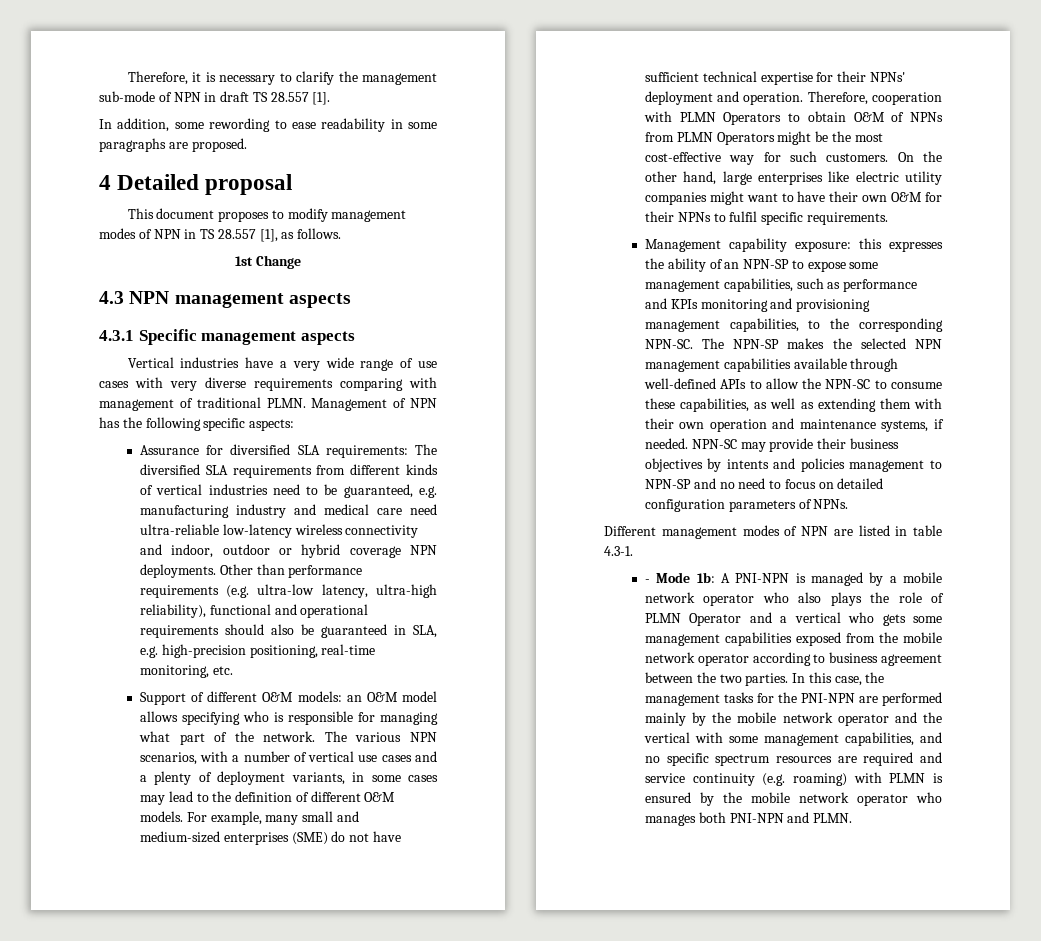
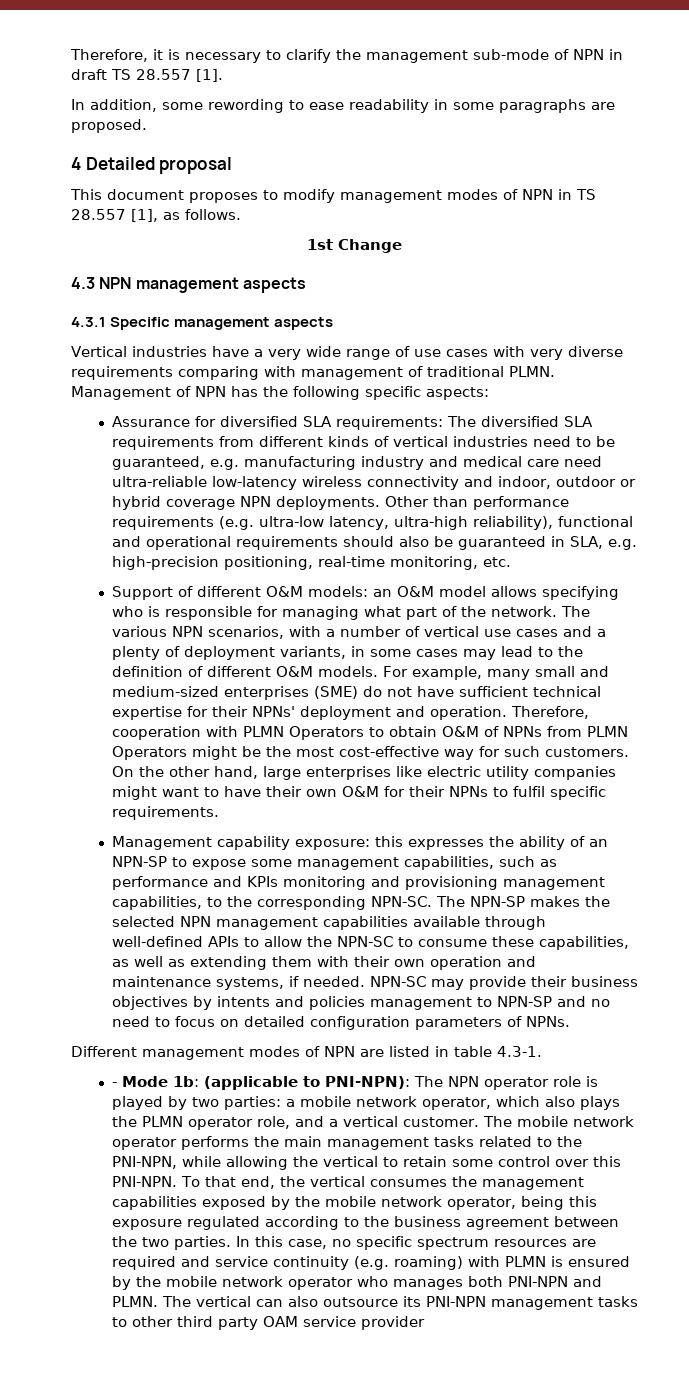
- - Mode 1b: A PNI-NPN is managed by a mobile network operator who also plays the role of PLMN Operator and a vertical who gets some management capabilities exposed from the mobile network operator according to business agreement between the two parties.
+ - Mode 1b: (applicable to PNI-NPN): The NPN operator role is played by two parties: a mobile network operator, which also plays the PLMN operator role, and a vertical customer. The mobile network operator performs the main management tasks related to the PNI-NPN, while allowing the vertical to retain some control over this PNI-NPN. To that end, the vertical consumes the management capabilities exposed by the mobile network operator, being this exposure regulated according to the business agreement between the two parties.
- In this case, the management tasks for the PNI-NPN are performed mainly by the mobile network operator and the vertical with some management capabilities, and no specific spectrum resources are required and service continuity (e.g. roaming) with PLMN is ensured by the mobile network operator who manages both PNI-NPN and PLMN.
+ In this case, no specific spectrum resources are required and service continuity (e.g. roaming) with PLMN is ensured by the mobile network operator who manages both PNI-NPN and PLMN.
+ The vertical can also outsource its PNI-NPN management tasks to other third party OAM service provider

